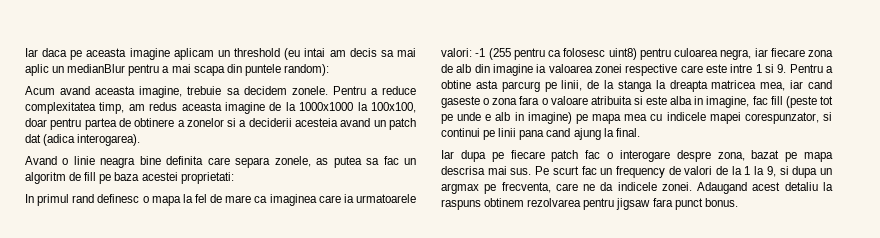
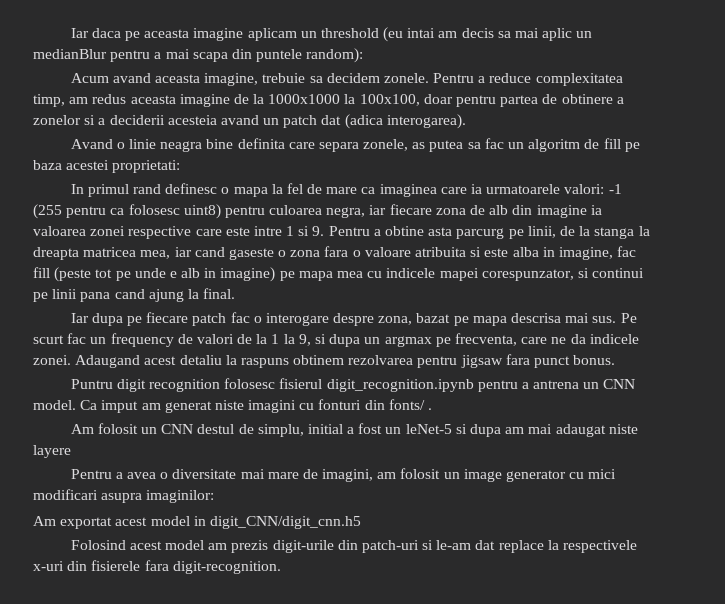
+ Puntru digit recognition folosesc fisierul digit_recognition.ipynb pentru a antrena un CNN model. Ca imput am generat niste imagini cu fonturi din fonts/ .
+ Am folosit un CNN destul de simplu, initial a fost un leNet-5 si dupa am mai adaugat niste layere
+ Pentru a avea o diversitate mai mare de imagini, am folosit un image generator cu mici modificari asupra imaginilor:
+ Am exportat acest model in digit_CNN/digit_cnn.h5
+ Folosind acest model am prezis digit-urile din patch-uri si le-am dat replace la respectivele x-uri din fisierele fara digit-recognition.

